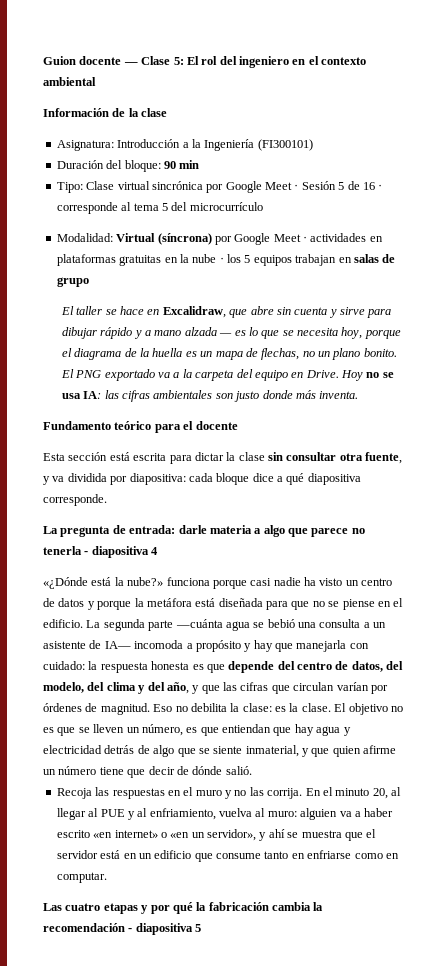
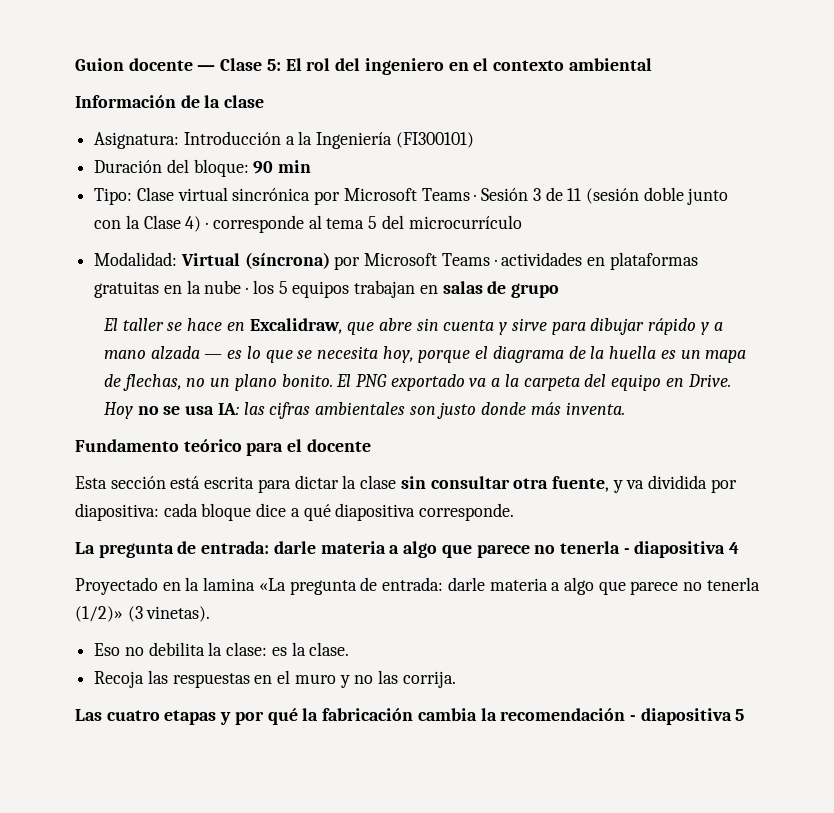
- Tipo: Clase virtual sincrónica por Google Meet · Sesión 5 de 16 · corresponde al tema 5 del microcurrículo
+ Tipo: Clase virtual sincrónica por Microsoft Teams · Sesión 3 de 11 (sesión doble junto con la Clase 4) · corresponde al tema 5 del microcurrículo
- Modalidad: Virtual (síncrona) por Google Meet · actividades en plataformas gratuitas en la nube · los 5 equipos trabajan en salas de grupo
+ Modalidad: Virtual (síncrona) por Microsoft Teams · actividades en plataformas gratuitas en la nube · los 5 equipos trabajan en salas de grupo
- «¿Dónde está la nube?» funciona porque casi nadie ha visto un centro de datos y porque la metáfora está diseñada para que no se piense en el edificio. La segunda parte —cuánta agua se bebió una consulta a un asistente de IA— incomoda a propósito y hay que manejarla con cuidado: la respuesta honesta es que depende del centro de datos, del modelo, del clima y del año, y que las cifras que circulan varían por órdenes de magnitud. Eso no debilita la clase: es la clase. El objetivo no es que se lleven un número, es que entiendan que hay agua y electricidad detrás de algo que se siente inmaterial, y que quien afirme un número tiene que decir de dónde salió.
+ Proyectado en la lamina «La pregunta de entrada: darle materia a algo que parece no tenerla (1/2)» (3 vinetas).
+ Eso no debilita la clase: es la clase.
- En el minuto 20, al llegar al PUE y al enfriamiento, vuelva al muro: alguien va a haber escrito «en internet» o «en un servidor», y ahí se muestra que el servidor está en un edificio que consume tanto en enfriarse como en computar.

